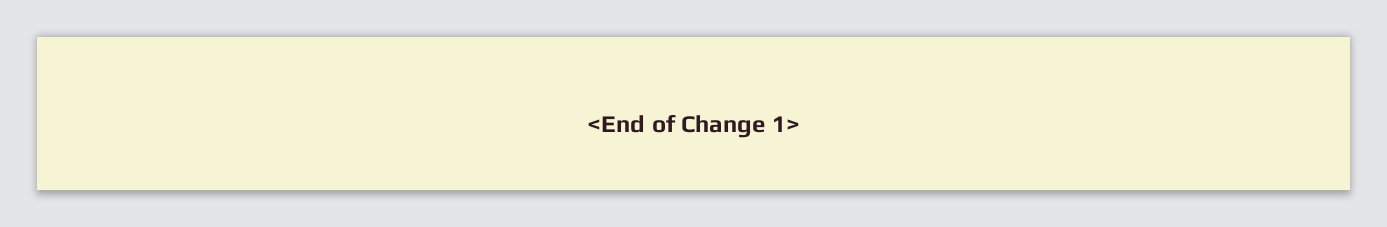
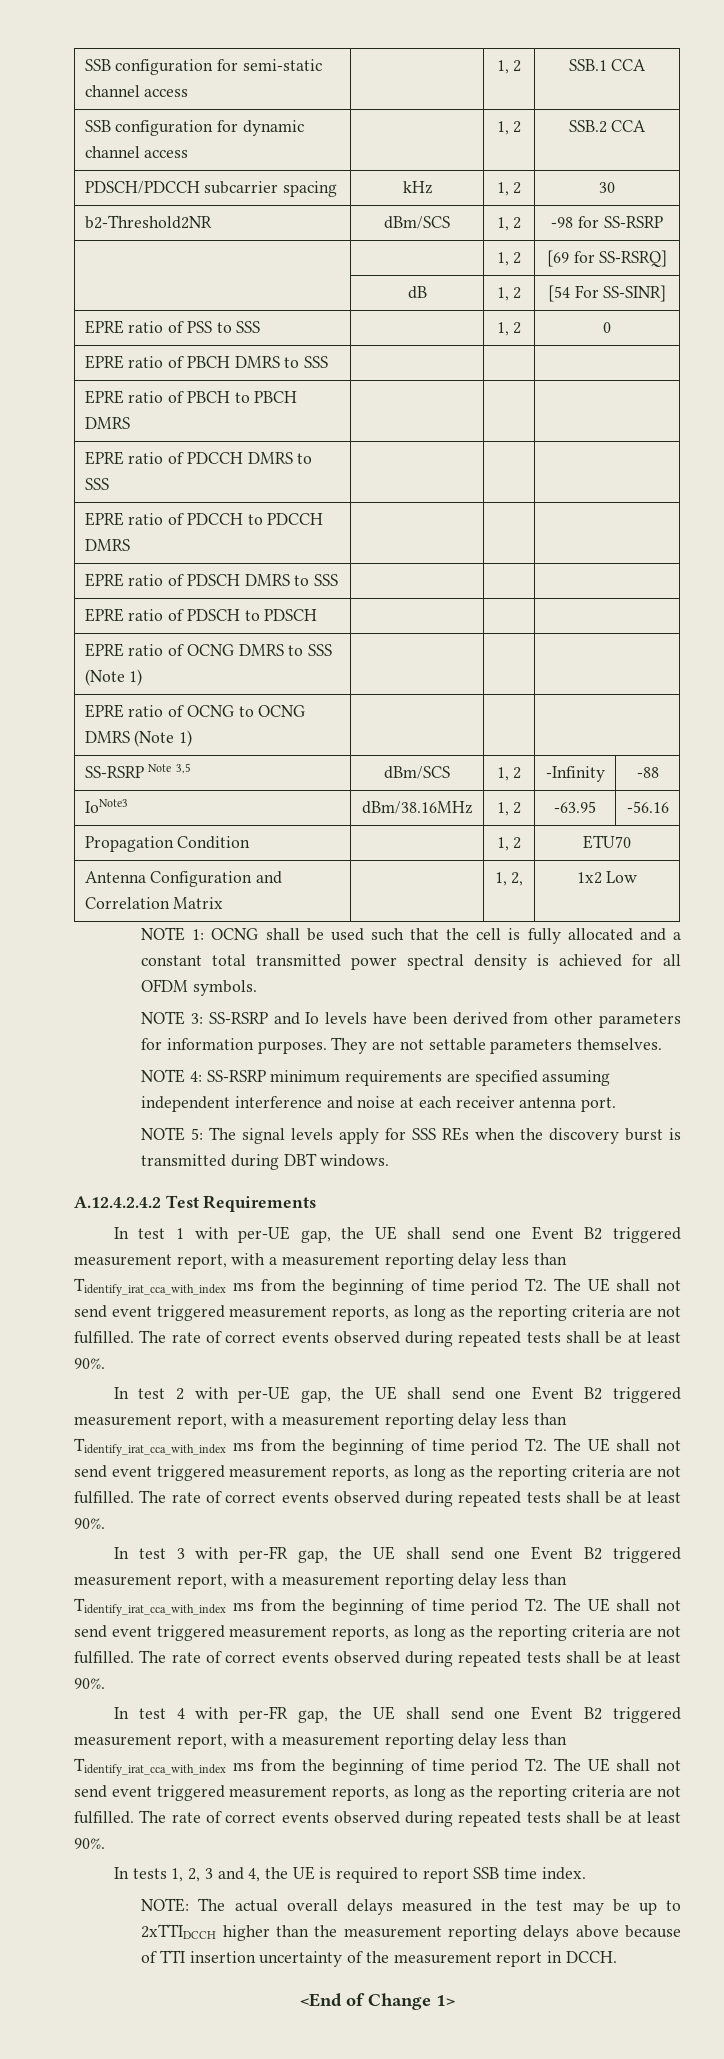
+ SSB configuration for semi-static channel access | | 1, 2 | SSB.1 CCA
+ SSB configuration for dynamic channel access | | 1, 2 | SSB.2 CCA
+ PDSCH/PDCCH subcarrier spacing | kHz | 1, 2 | 30
+ b2-Threshold2NR | dBm/SCS | 1, 2 | -98 for SS-RSRP
+ | | 1, 2 | [69 for SS-RSRQ]
+ | dB | 1, 2 | [54 For SS-SINR]
+ EPRE ratio of PSS to SSS | | 1, 2 | 0
+ EPRE ratio of PBCH DMRS to SSS | | |
+ EPRE ratio of PBCH to PBCH DMRS | | |
+ EPRE ratio of PDCCH DMRS to SSS | | |
+ EPRE ratio of PDCCH to PDCCH DMRS | | |
+ EPRE ratio of PDSCH DMRS to SSS | | |
+ EPRE ratio of PDSCH to PDSCH | | |
+ EPRE ratio of OCNG DMRS to SSS (Note 1) | | |
+ EPRE ratio of OCNG to OCNG DMRS (Note 1) | | |
+ SS-RSRP Note 3,5 | dBm/SCS | 1, 2 | -Infinity | -88
+ IoNote3 | dBm/38.16MHz | 1, 2 | -63.95 | -56.16
+ Propagation Condition | | 1, 2 | ETU70
+ Antenna Configuration and Correlation Matrix | | 1, 2, | 1x2 Low
+ NOTE 1: OCNG shall be used such that the cell is fully allocated and a constant total transmitted power spectral density is achieved for all OFDM symbols.
+ NOTE 3: SS-RSRP and Io levels have been derived from other parameters for information purposes. They are not settable parameters themselves.
+ NOTE 4: SS-RSRP minimum requirements are specified assuming independent interference and noise at each receiver antenna port.
+ NOTE 5: The signal levels apply for SSS REs when the discovery burst is transmitted during DBT windows.
+ A.12.4.2.4.2 Test Requirements
+ In test 1 with per-UE gap, the UE shall send one Event B2 triggered measurement report, with a measurement reporting delay less than Tidentify_irat_cca_with_index ms from the beginning of time period T2. The UE shall not send event triggered measurement reports, as long as the reporting criteria are not fulfilled. The rate of correct events observed during repeated tests shall be at least 90%.
+ In test 2 with per-UE gap, the UE shall send one Event B2 triggered measurement report, with a measurement reporting delay less than Tidentify_irat_cca_with_index ms from the beginning of time period T2. The UE shall not send event triggered measurement reports, as long as the reporting criteria are not fulfilled. The rate of correct events observed during repeated tests shall be at least 90%.
+ In test 3 with per-FR gap, the UE shall send one Event B2 triggered measurement report, with a measurement reporting delay less than Tidentify_irat_cca_with_index ms from the beginning of time period T2. The UE shall not send event triggered measurement reports, as long as the reporting criteria are not fulfilled. The rate of correct events observed during repeated tests shall be at least 90%.
+ In test 4 with per-FR gap, the UE shall send one Event B2 triggered measurement report, with a measurement reporting delay less than Tidentify_irat_cca_with_index ms from the beginning of time period T2. The UE shall not send event triggered measurement reports, as long as the reporting criteria are not fulfilled. The rate of correct events observed during repeated tests shall be at least 90%.
+ In tests 1, 2, 3 and 4, the UE is required to report SSB time index.
+ NOTE: The actual overall delays measured in the test may be up to 2xTTIDCCH higher than the measurement reporting delays above because of TTI insertion uncertainty of the measurement report in DCCH.

